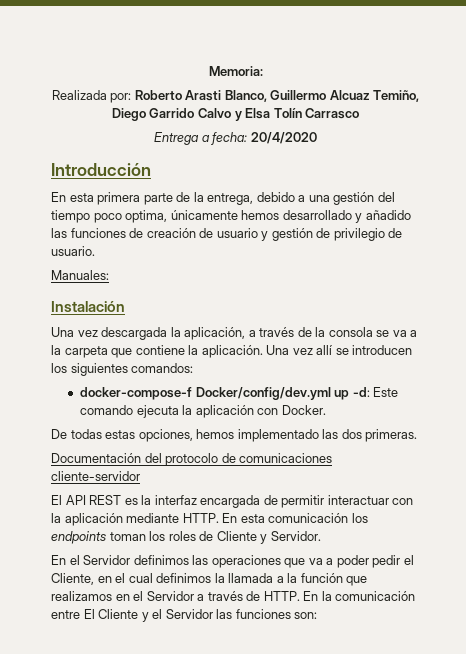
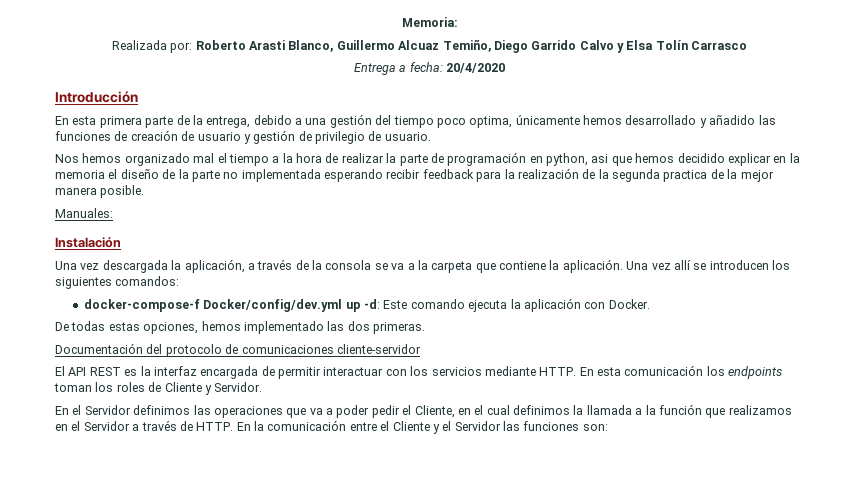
+ Nos hemos organizado mal el tiempo a la hora de realizar la parte de programación en python, asi que hemos decidido explicar en la memoria el diseño de la parte no implementada esperando recibir feedback para la realización de la segunda practica de la mejor manera posible.
- El API REST es la interfaz encargada de permitir interactuar con la aplicación mediante HTTP.
+ El API REST es la interfaz encargada de permitir interactuar con los servicios mediante HTTP.
- En la comunicación entre El Cliente y el Servidor las funciones son:
+ En la comunicación entre el Cliente y el Servidor las funciones son:

